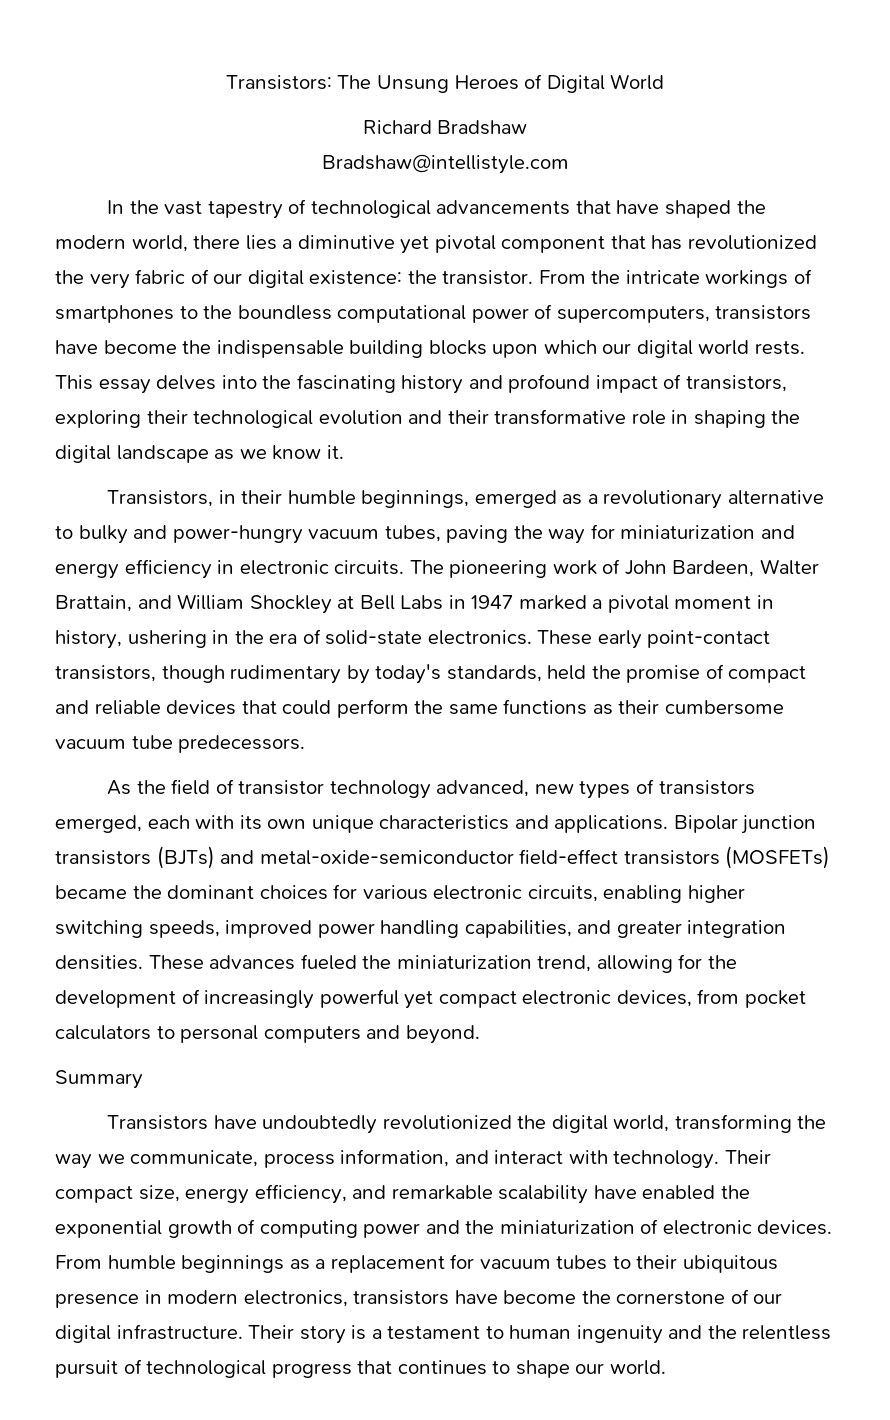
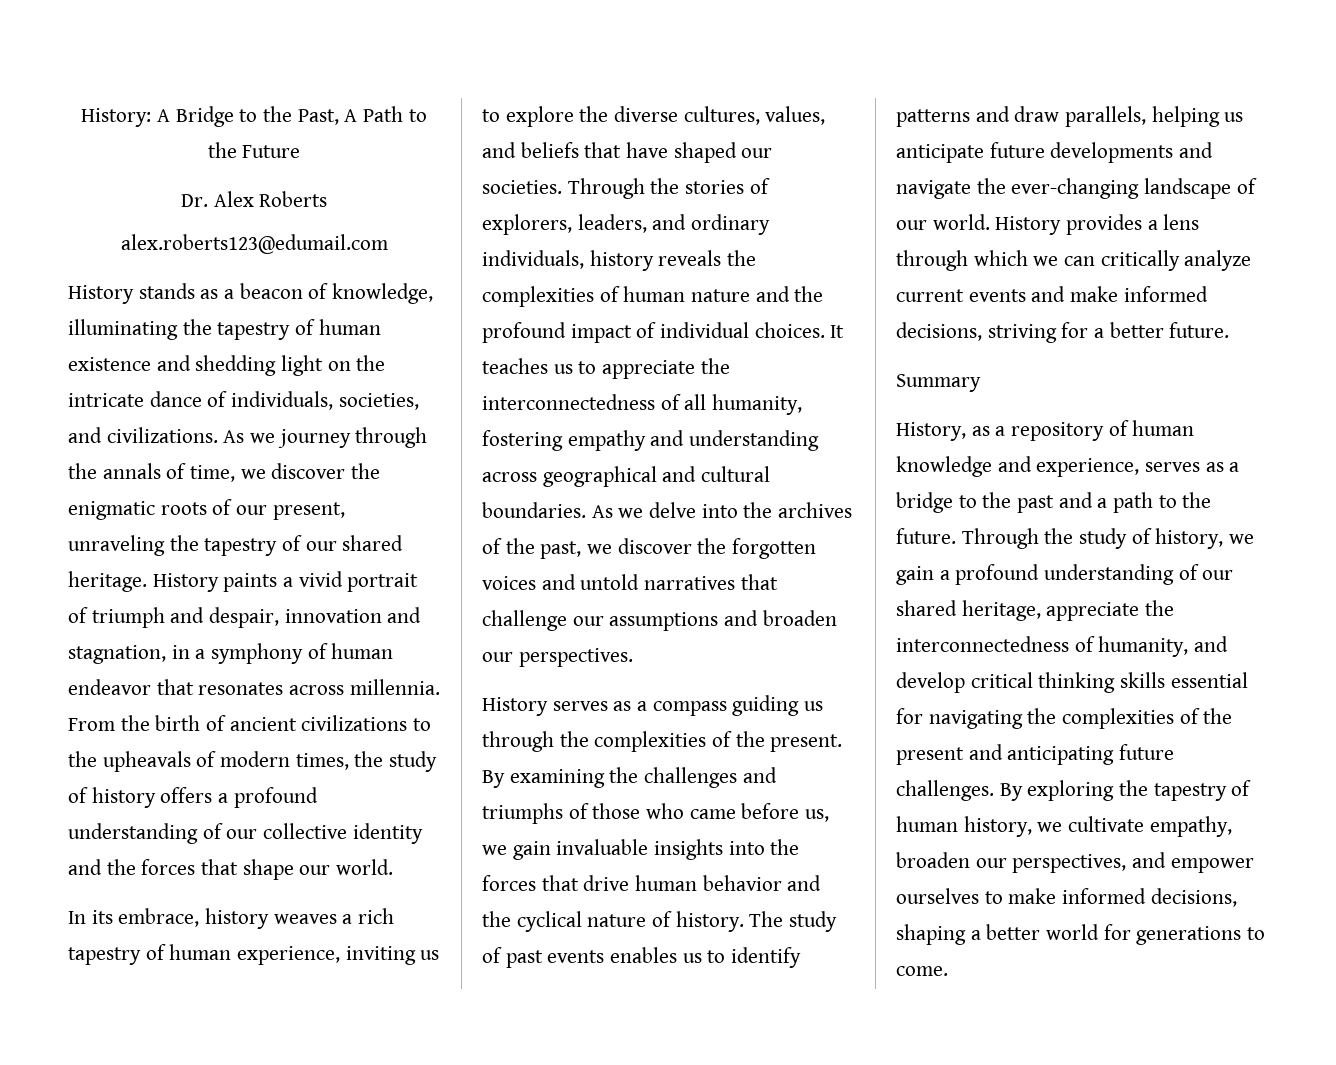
- Transistors: The Unsung Heroes of Digital World
- Richard Bradshaw
- Bradshaw@intellistyle.com
- In the vast tapestry of technological advancements that have shaped the modern world, there lies a diminutive yet pivotal component that has revolutionized the very fabric of our digital existence: the transistor. From the intricate workings of smartphones to the boundless computational power of supercomputers, transistors have become the indispensable building blocks upon which our digital world rests. This essay delves into the fascinating history and profound impact of transistors, exploring their technological evolution and their transformative role in shaping the digital landscape as we know it.
- Transistors, in their humble beginnings, emerged as a revolutionary alternative to bulky and power-hungry vacuum tubes, paving the way for miniaturization and energy efficiency in electronic circuits. The pioneering work of John Bardeen, Walter Brattain, and William Shockley at Bell Labs in 1947 marked a pivotal moment in history, ushering in the era of solid-state electronics. These early point-contact transistors, though rudimentary by today's standards, held the promise of compact and reliable devices that could perform the same functions as their cumbersome vacuum tube predecessors.
- As the field of transistor technology advanced, new types of transistors emerged, each with its own unique characteristics and applications. Bipolar junction transistors (BJTs) and metal-oxide-semiconductor field-effect transistors (MOSFETs) became the dominant choices for various electronic circuits, enabling higher switching speeds, improved power handling capabilities, and greater integration densities. These advances fueled the miniaturization trend, allowing for the development of increasingly powerful yet compact electronic devices, from pocket calculators to personal computers and beyond.
+ History: A Bridge to the Past, A Path to the Future
+ Dr. Alex Roberts
+ alex.roberts123@edumail.com
+ History stands as a beacon of knowledge, illuminating the tapestry of human existence and shedding light on the intricate dance of individuals, societies, and civilizations. As we journey through the annals of time, we discover the enigmatic roots of our present, unraveling the tapestry of our shared heritage. History paints a vivid portrait of triumph and despair, innovation and stagnation, in a symphony of human endeavor that resonates across millennia. From the birth of ancient civilizations to the upheavals of modern times, the study of history offers a profound understanding of our collective identity and the forces that shape our world.
+ In its embrace, history weaves a rich tapestry of human experience, inviting us to explore the diverse cultures, values, and beliefs that have shaped our societies. Through the stories of explorers, leaders, and ordinary individuals, history reveals the complexities of human nature and the profound impact of individual choices. It teaches us to appreciate the interconnectedness of all humanity, fostering empathy and understanding across geographical and cultural boundaries. As we delve into the archives of the past, we discover the forgotten voices and untold narratives that challenge our assumptions and broaden our perspectives.
+ History serves as a compass guiding us through the complexities of the present. By examining the challenges and triumphs of those who came before us, we gain invaluable insights into the forces that drive human behavior and the cyclical nature of history. The study of past events enables us to identify patterns and draw parallels, helping us anticipate future developments and navigate the ever-changing landscape of our world. History provides a lens through which we can critically analyze current events and make informed decisions, striving for a better future.
  Summary
- Transistors have undoubtedly revolutionized the digital world, transforming the way we communicate, process information, and interact with technology. Their compact size, energy efficiency, and remarkable scalability have enabled the exponential growth of computing power and the miniaturization of electronic devices. From humble beginnings as a replacement for vacuum tubes to their ubiquitous presence in modern electronics, transistors have become the cornerstone of our digital infrastructure. Their story is a testament to human ingenuity and the relentless pursuit of technological progress that continues to shape our world.
+ History, as a repository of human knowledge and experience, serves as a bridge to the past and a path to the future. Through the study of history, we gain a profound understanding of our shared heritage, appreciate the interconnectedness of humanity, and develop critical thinking skills essential for navigating the complexities of the present and anticipating future challenges. By exploring the tapestry of human history, we cultivate empathy, broaden our perspectives, and empower ourselves to make informed decisions, shaping a better world for generations to come.

